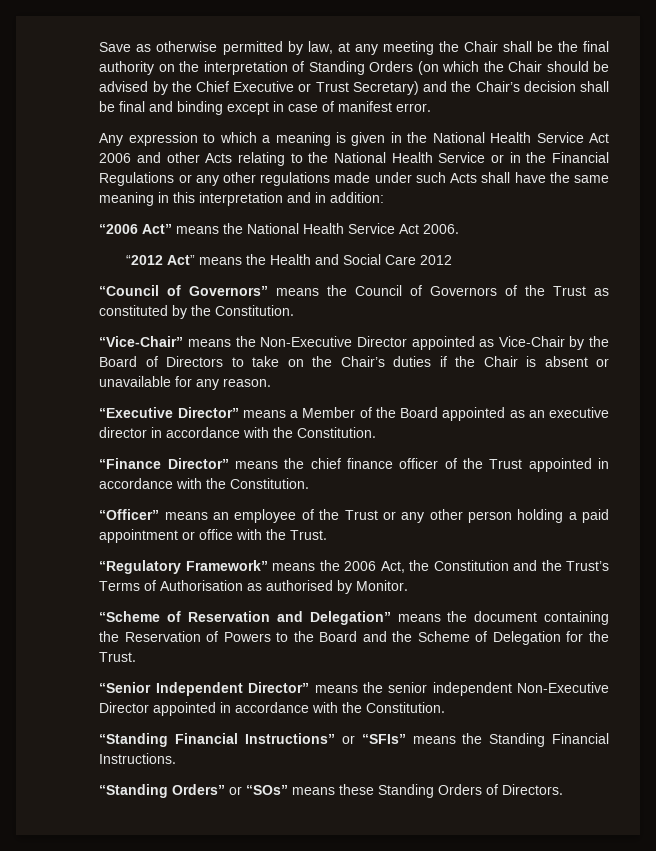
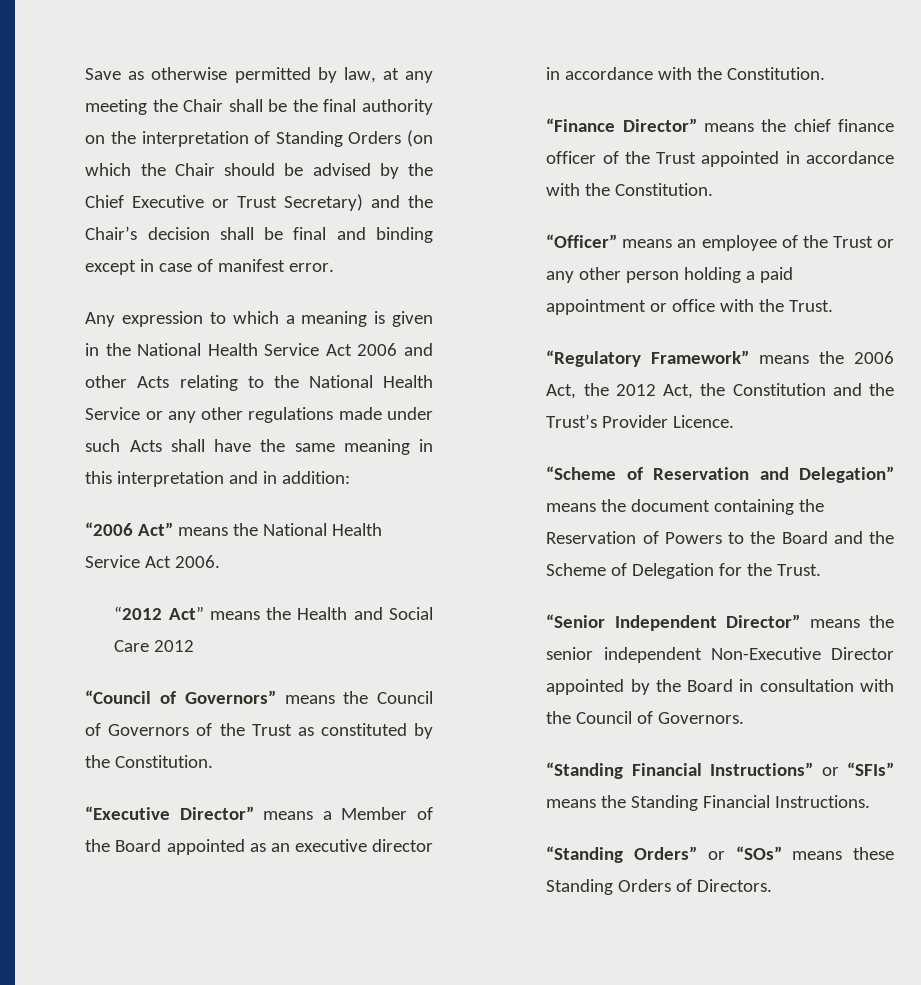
- Any expression to which a meaning is given in the National Health Service Act 2006 and other Acts relating to the National Health Service or in the Financial Regulations or any other regulations made under such Acts shall have the same meaning in this interpretation and in addition:
+ Any expression to which a meaning is given in the National Health Service Act 2006 and other Acts relating to the National Health Service or any other regulations made under such Acts shall have the same meaning in this interpretation and in addition:
- “Vice-Chair” means the Non-Executive Director appointed as Vice-Chair by the Board of Directors to take on the Chair’s duties if the Chair is absent or unavailable for any reason.
- “Regulatory Framework” means the 2006 Act, the Constitution and the Trust’s Terms of Authorisation as authorised by Monitor.
+ “Regulatory Framework” means the 2006 Act, the 2012 Act, the Constitution and the Trust’s Provider Licence.
- “Senior Independent Director” means the senior independent Non-Executive Director appointed in accordance with the Constitution.
+ “Senior Independent Director” means the senior independent Non-Executive Director appointed by the Board in consultation with the Council of Governors.

